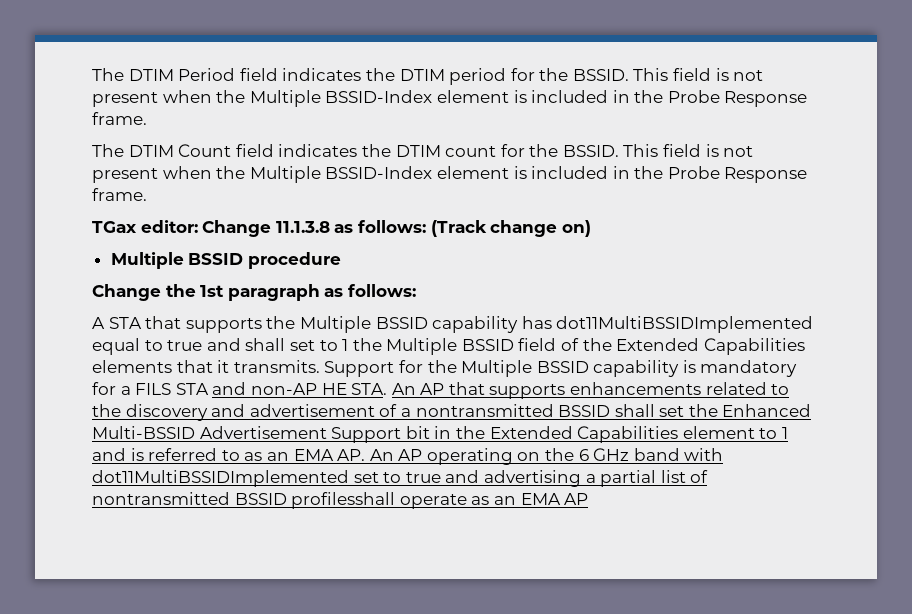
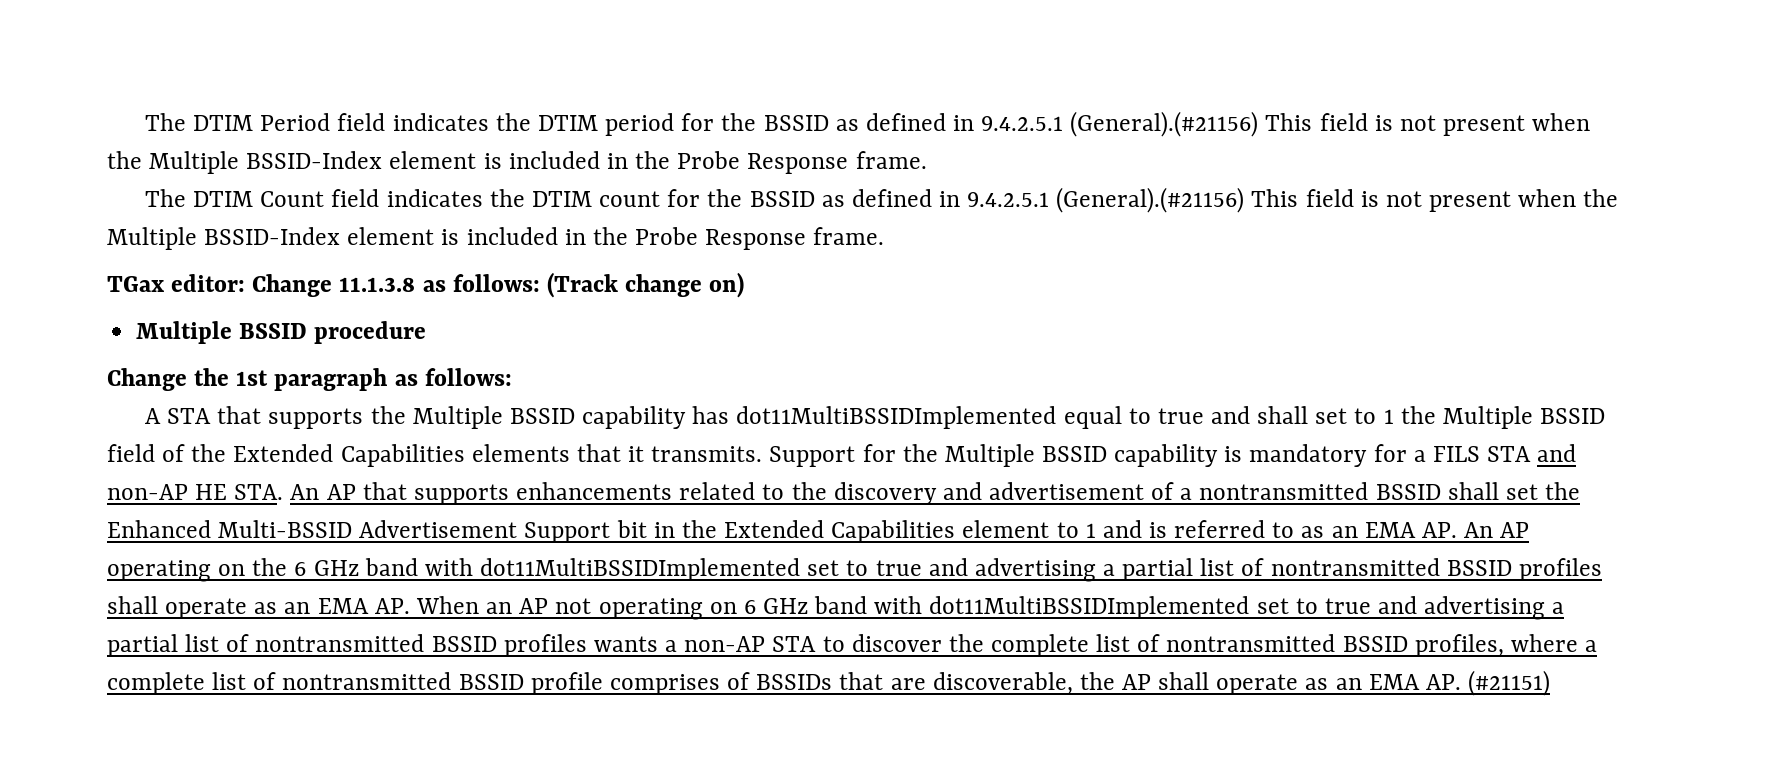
- The DTIM Period field indicates the DTIM period for the BSSID. This field is not present when the Multiple BSSID-Index element is included in the Probe Response frame.
+ The DTIM Period field indicates the DTIM period for the BSSID as defined in 9.4.2.5.1 (General).(#21156) This field is not present when the Multiple BSSID-Index element is included in the Probe Response frame.
- The DTIM Count field indicates the DTIM count for the BSSID. This field is not present when the Multiple BSSID-Index element is included in the Probe Response frame.
+ The DTIM Count field indicates the DTIM count for the BSSID as defined in 9.4.2.5.1 (General).(#21156) This field is not present when the Multiple BSSID-Index element is included in the Probe Response frame.
- Support for the Multiple BSSID capability is mandatory for a FILS STA and non-AP HE STA. An AP that supports enhancements related to the discovery and advertisement of a nontransmitted BSSID shall set the Enhanced Multi-BSSID Advertisement Support bit in the Extended Capabilities element to 1 and is referred to as an EMA AP. An AP operating on the 6 GHz band with dot11MultiBSSIDImplemented set to true and advertising a partial list of nontransmitted BSSID profilesshall operate as an EMA AP
+ Support for the Multiple BSSID capability is mandatory for a FILS STA and non-AP HE STA. An AP that supports enhancements related to the discovery and advertisement of a nontransmitted BSSID shall set the Enhanced Multi-BSSID Advertisement Support bit in the Extended Capabilities element to 1 and is referred to as an EMA AP. An AP operating on the 6 GHz band with dot11MultiBSSIDImplemented set to true and advertising a partial list of nontransmitted BSSID profiles shall operate as an EMA AP. When an AP not operating on 6 GHz band with dot11MultiBSSIDImplemented set to true and advertising a partial list of nontransmitted BSSID profiles wants a non-AP STA to discover the complete list of nontransmitted BSSID profiles, where a complete list of nontransmitted BSSID profile comprises of BSSIDs that are discoverable, the AP shall operate as an EMA AP. (#21151)

